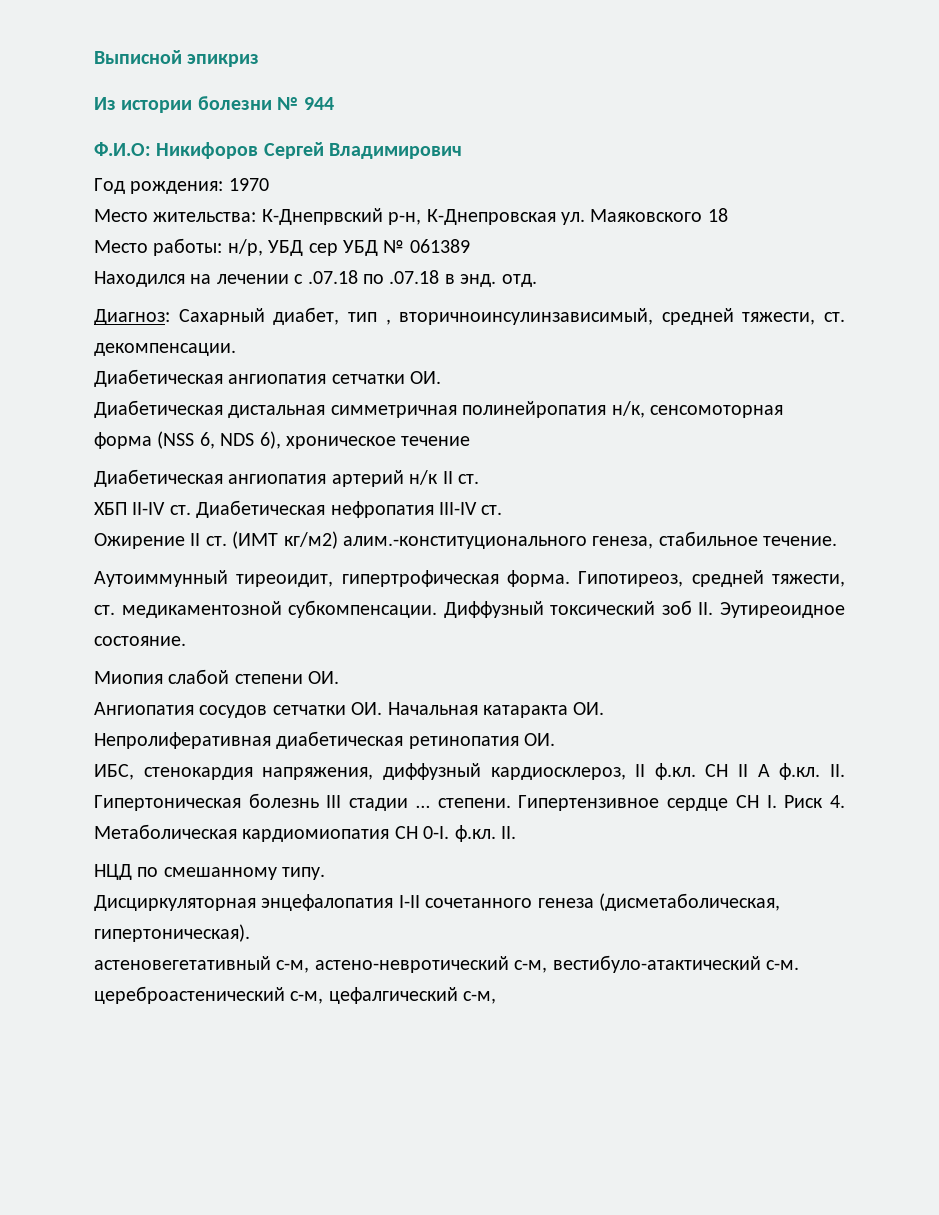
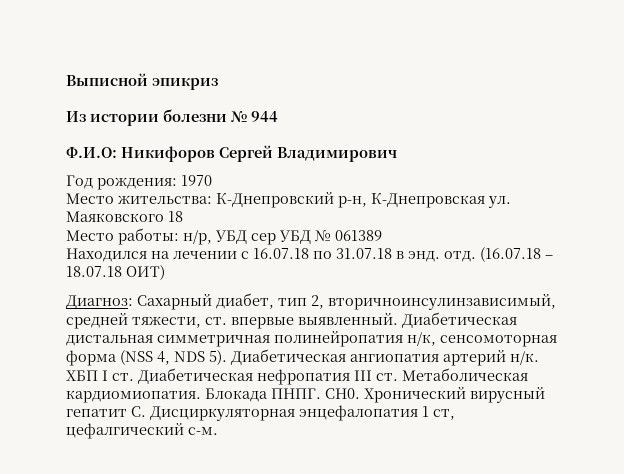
- Место жительства: К-Днепрвский р-н, К-Днепровская ул. Маяковского 18
+ Место жительства: К-Днепровский р-н, К-Днепровская ул. Маяковского 18
- Находился на лечении с .07.18 по .07.18 в энд. отд.
+ Находился на лечении с 16.07.18 по 31.07.18 в энд. отд. (16.07.18 – 18.07.18 ОИТ)
- Диагноз: Сахарный диабет, тип , вторичноинсулинзависимый, средней тяжести, ст. декомпенсации.
- Диабетическая ангиопатия сетчатки ОИ.
- Диабетическая дистальная симметричная полинейропатия н/к, сенсомоторная форма (NSS 6, NDS 6), хроническое течение
- Диабетическая ангиопатия артерий н/к II ст.
- ХБП II-IV ст. Диабетическая нефропатия III-IV ст.
- Ожирение II ст. (ИМТ кг/м2) алим.-конституционального генеза, стабильное течение.
- Аутоиммунный тиреоидит, гипертрофическая форма. Гипотиреоз, средней тяжести, ст. медикаментозной субкомпенсации. Диффузный токсический зоб II. Эутиреоидное состояние.
- Миопия слабой степени ОИ.
- Ангиопатия сосудов сетчатки ОИ. Начальная катаракта ОИ.
- Непролиферативная диабетическая ретинопатия ОИ.
- ИБС, стенокардия напряжения, диффузный кардиосклероз, II ф.кл. СН II А ф.кл. II. Гипертоническая болезнь III стадии … степени. Гипертензивное сердце СН I. Риск 4. Метаболическая кардиомиопатия СН 0-I. ф.кл. II.
- НЦД по смешанному типу.
- Дисциркуляторная энцефалопатия I-II сочетанного генеза (дисметаболическая, гипертоническая).
- астеновегетативный с-м, астено-невротический с-м, вестибуло-атактический с-м. цереброастенический с-м, цефалгический с-м,
+ Диагноз: Сахарный диабет, тип 2, вторичноинсулинзависимый, средней тяжести, ст. впервые выявленный. Диабетическая дистальная симметричная полинейропатия н/к, сенсомоторная форма (NSS 4, NDS 5). Диабетическая ангиопатия артерий н/к. ХБП I ст. Диабетическая нефропатия III ст. Метаболическая кардиомиопатия. Блокада ПНПГ. СН0. Хронический вирусный гепатит С. Дисциркуляторная энцефалопатия 1 ст, цефалгический с-м.

